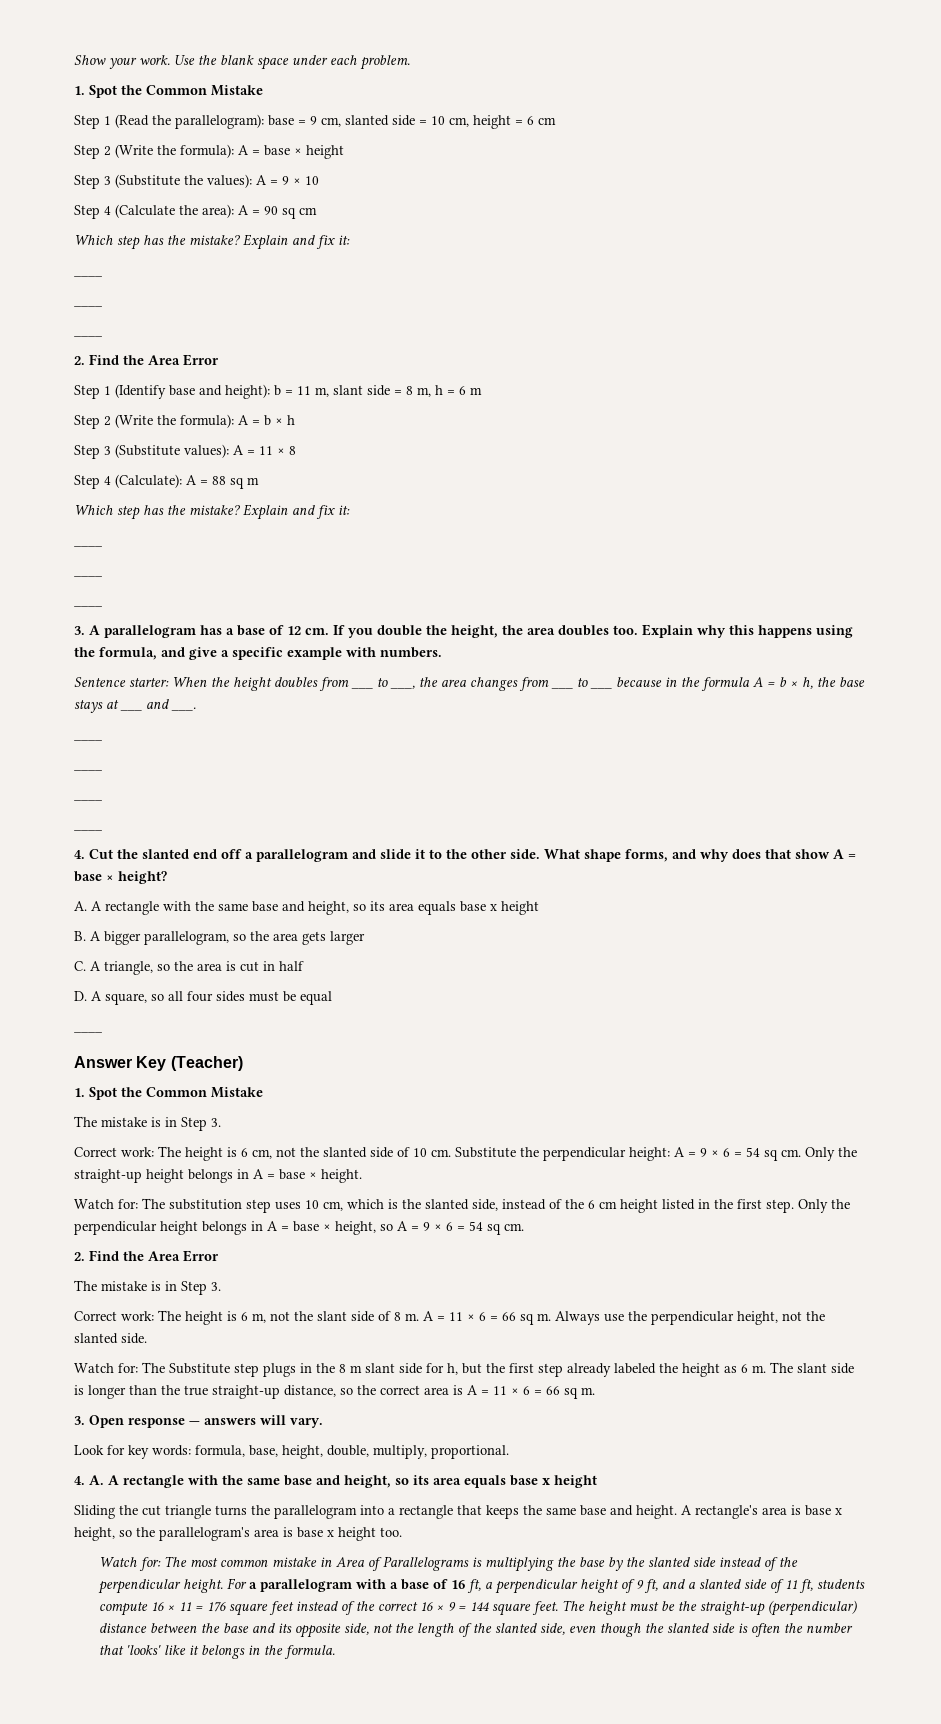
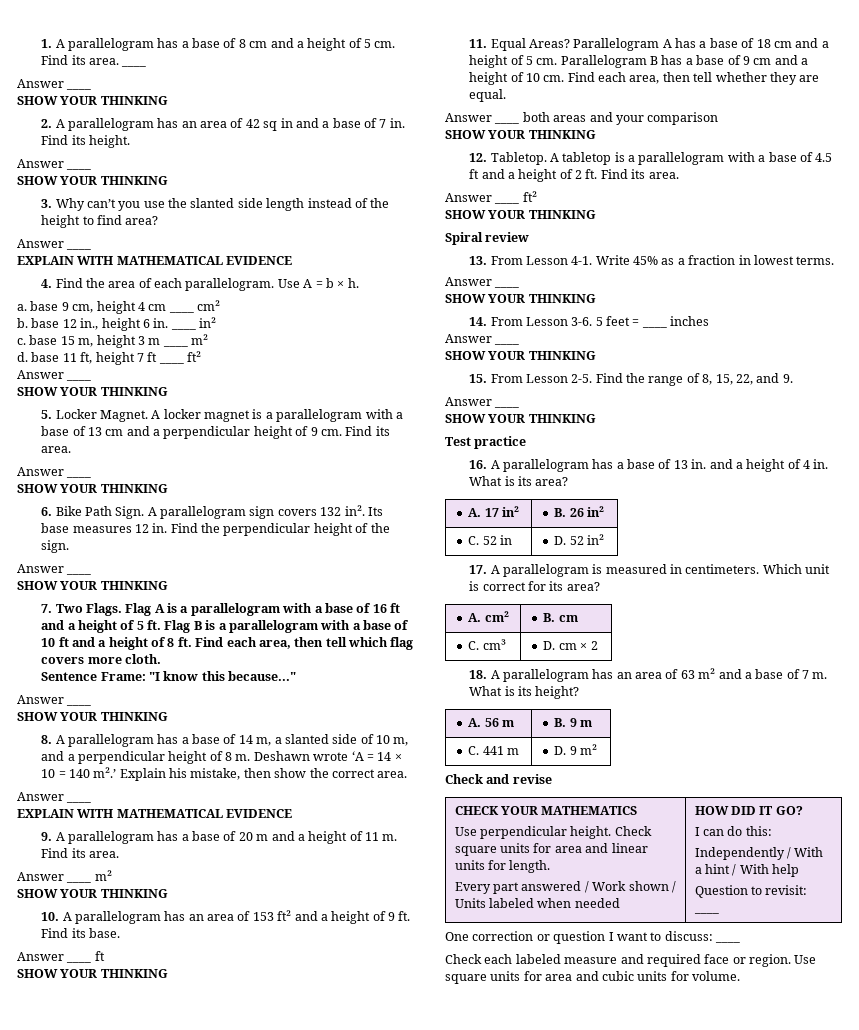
- Show your work. Use the blank space under each problem.
- 1. Spot the Common Mistake
- Step 1 (Read the parallelogram): base = 9 cm, slanted side = 10 cm, height = 6 cm
- Step 2 (Write the formula): A = base × height
- Step 3 (Substitute the values): A = 9 × 10
- Step 4 (Calculate the area): A = 90 sq cm
- Which step has the mistake? Explain and fix it:
- ____
- ____
- ____
- 2. Find the Area Error
- Step 1 (Identify base and height): b = 11 m, slant side = 8 m, h = 6 m
- Step 2 (Write the formula): A = b × h
- Step 3 (Substitute values): A = 11 × 8
- Step 4 (Calculate): A = 88 sq m
- Which step has the mistake? Explain and fix it:
- ____
- ____
- ____
- 3. A parallelogram has a base of 12 cm. If you double the height, the area doubles too. Explain why this happens using the formula, and give a specific example with numbers.
- Sentence starter: When the height doubles from ___ to ___, the area changes from ___ to ___ because in the formula A = b × h, the base stays at ___ and ___.
- ____
- ____
- ____
- ____
- 4. Cut the slanted end off a parallelogram and slide it to the other side. What shape forms, and why does that show A = base × height?
- A. A rectangle with the same base and height, so its area equals base x height
- B. A bigger parallelogram, so the area gets larger
- C. A triangle, so the area is cut in half
- D. A square, so all four sides must be equal
- ____
- Answer Key (Teacher)
- 1. Spot the Common Mistake
- The mistake is in Step 3.
- Correct work: The height is 6 cm, not the slanted side of 10 cm. Substitute the perpendicular height: A = 9 × 6 = 54 sq cm. Only the straight-up height belongs in A = base × height.
- Watch for: The substitution step uses 10 cm, which is the slanted side, instead of the 6 cm height listed in the first step. Only the perpendicular height belongs in A = base × height, so A = 9 × 6 = 54 sq cm.
- 2. Find the Area Error
- The mistake is in Step 3.
- Correct work: The height is 6 m, not the slant side of 8 m. A = 11 × 6 = 66 sq m. Always use the perpendicular height, not the slanted side.
- Watch for: The Substitute step plugs in the 8 m slant side for h, but the first step already labeled the height as 6 m. The slant side is longer than the true straight-up distance, so the correct area is A = 11 × 6 = 66 sq m.
- 3. Open response — answers will vary.
- Look for key words: formula, base, height, double, multiply, proportional.
- 4. A. A rectangle with the same base and height, so its area equals base x height
- Sliding the cut triangle turns the parallelogram into a rectangle that keeps the same base and height. A rectangle's area is base x height, so the parallelogram's area is base x height too.
- Watch for: The most common mistake in Area of Parallelograms is multiplying the base by the slanted side instead of the perpendicular height. For a parallelogram with a base of 16 ft, a perpendicular height of 9 ft, and a slanted side of 11 ft, students compute 16 × 11 = 176 square feet instead of the correct 16 × 9 = 144 square feet. The height must be the straight-up (perpendicular) distance between the base and its opposite side, not the length of the slanted side, even though the slanted side is often the number that 'looks' like it belongs in the formula.
+ 1. A parallelogram has a base of 8 cm and a height of 5 cm. Find its area. ____
+ Answer ____
+ SHOW YOUR THINKING
+ 2. A parallelogram has an area of 42 sq in and a base of 7 in. Find its height.
+ Answer ____
+ SHOW YOUR THINKING
+ 3. Why can’t you use the slanted side length instead of the height to find area?
+ Answer ____
+ EXPLAIN WITH MATHEMATICAL EVIDENCE
+ 4. Find the area of each parallelogram. Use A = b × h.
+ a. base 9 cm, height 4 cm ____ cm²
+ b. base 12 in., height 6 in. ____ in²
+ c. base 15 m, height 3 m ____ m²
+ d. base 11 ft, height 7 ft ____ ft²
+ Answer ____
+ SHOW YOUR THINKING
+ 5. Locker Magnet. A locker magnet is a parallelogram with a base of 13 cm and a perpendicular height of 9 cm. Find its area.
+ Answer ____
+ SHOW YOUR THINKING
+ 6. Bike Path Sign. A parallelogram sign covers 132 in². Its base measures 12 in. Find the perpendicular height of the sign.
+ Answer ____
+ SHOW YOUR THINKING
+ 7. Two Flags. Flag A is a parallelogram with a base of 16 ft and a height of 5 ft. Flag B is a parallelogram with a base of 10 ft and a height of 8 ft. Find each area, then tell which flag covers more cloth.
+ Sentence Frame: "I know this because..."
+ Answer ____
+ SHOW YOUR THINKING
+ 8. A parallelogram has a base of 14 m, a slanted side of 10 m, and a perpendicular height of 8 m. Deshawn wrote ‘A = 14 × 10 = 140 m².’ Explain his mistake, then show the correct area.
+ Answer ____
+ EXPLAIN WITH MATHEMATICAL EVIDENCE
+ 9. A parallelogram has a base of 20 m and a height of 11 m. Find its area.
+ Answer ____ m²
+ SHOW YOUR THINKING
+ 10. A parallelogram has an area of 153 ft² and a height of 9 ft. Find its base.
+ Answer ____ ft
+ SHOW YOUR THINKING
+ 11. Equal Areas? Parallelogram A has a base of 18 cm and a height of 5 cm. Parallelogram B has a base of 9 cm and a height of 10 cm. Find each area, then tell whether they are equal.
+ Answer ____ both areas and your comparison
+ SHOW YOUR THINKING
+ 12. Tabletop. A tabletop is a parallelogram with a base of 4.5 ft and a height of 2 ft. Find its area.
+ Answer ____ ft²
+ SHOW YOUR THINKING
+ Spiral review
+ 13. From Lesson 4-1. Write 45% as a fraction in lowest terms.
+ Answer ____
+ SHOW YOUR THINKING
+ 14. From Lesson 3-6. 5 feet = ____ inches
+ Answer ____
+ SHOW YOUR THINKING
+ 15. From Lesson 2-5. Find the range of 8, 15, 22, and 9.
+ Answer ____
+ SHOW YOUR THINKING
+ Test practice
+ 16. A parallelogram has a base of 13 in. and a height of 4 in. What is its area?
+ A. 17 in² | B. 26 in²
+ C. 52 in | D. 52 in²
+ 17. A parallelogram is measured in centimeters. Which unit is correct for its area?
+ A. cm² | B. cm
+ C. cm³ | D. cm × 2
+ 18. A parallelogram has an area of 63 m² and a base of 7 m. What is its height?
+ A. 56 m | B. 9 m
+ C. 441 m | D. 9 m²
+ Check and revise
+ CHECK YOUR MATHEMATICS
+ Use perpendicular height. Check square units for area and linear units for length.
+ Every part answered / Work shown / Units labeled when needed | HOW DID IT GO?
+ I can do this:
+ Independently / With a hint / With help
+ Question to revisit: ____
+ One correction or question I want to discuss: ____
+ Check each labeled measure and required face or region. Use square units for area and cubic units for volume.

